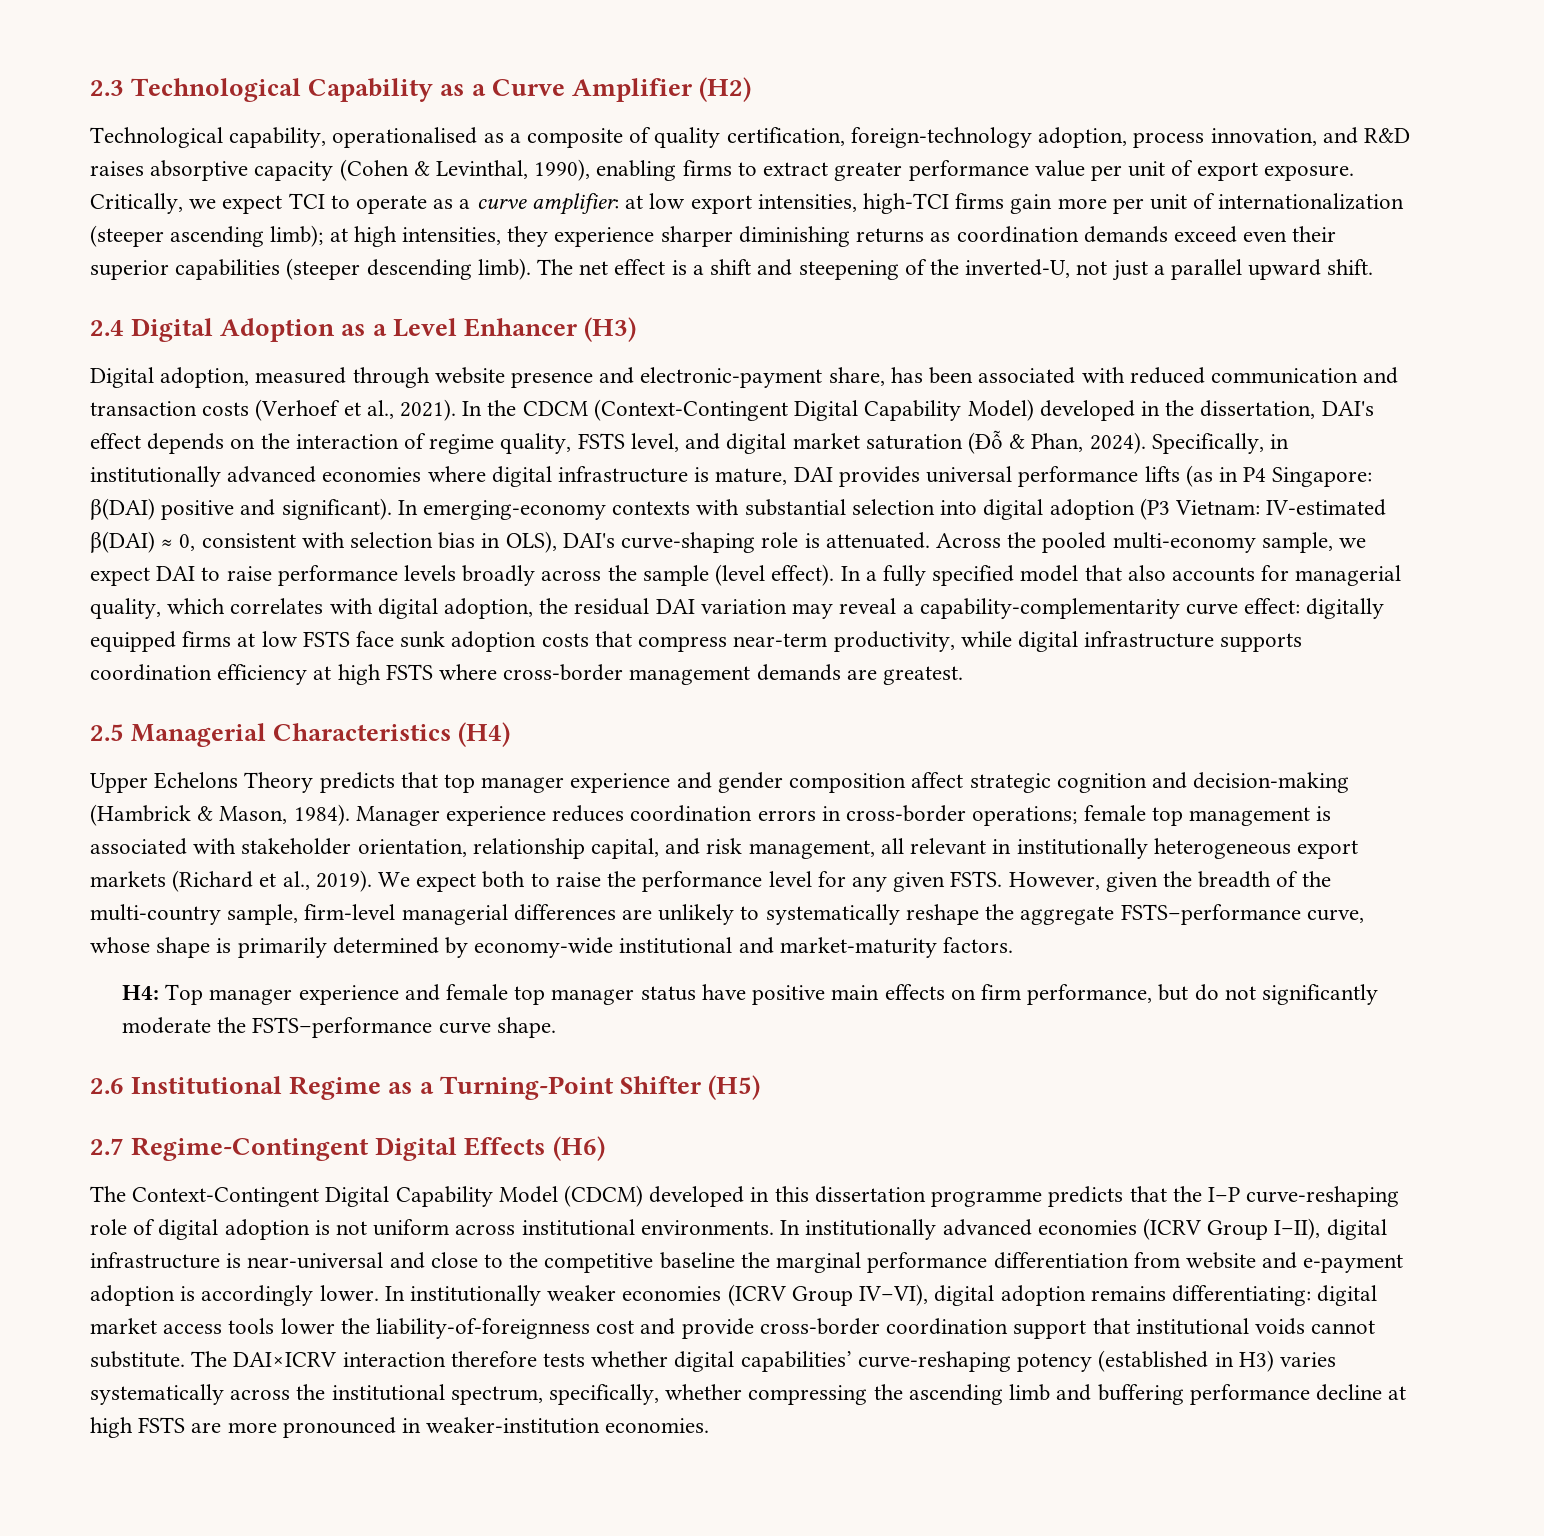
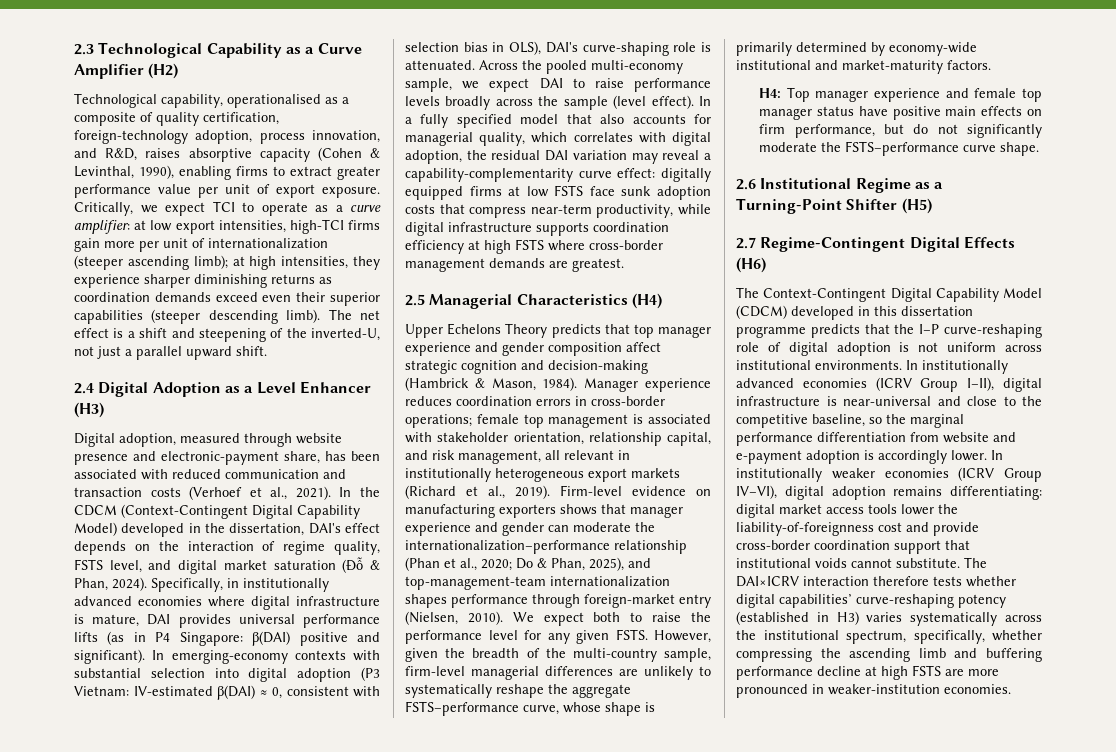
- Technological capability, operationalised as a composite of quality certification, foreign-technology adoption, process innovation, and R&D raises absorptive capacity (Cohen & Levinthal, 1990), enabling firms to extract greater performance value per unit of export exposure.
+ Technological capability, operationalised as a composite of quality certification, foreign-technology adoption, process innovation, and R&D, raises absorptive capacity (Cohen & Levinthal, 1990), enabling firms to extract greater performance value per unit of export exposure.
+ Firm-level evidence on manufacturing exporters shows that manager experience and gender can moderate the internationalization–performance relationship (Phan et al., 2020; Do & Phan, 2025), and top-management-team internationalization shapes performance through foreign-market entry (Nielsen, 2010).
- In institutionally advanced economies (ICRV Group I–II), digital infrastructure is near-universal and close to the competitive baseline the marginal performance differentiation from website and e-payment adoption is accordingly lower.
+ In institutionally advanced economies (ICRV Group I–II), digital infrastructure is near-universal and close to the competitive baseline, so the marginal performance differentiation from website and e-payment adoption is accordingly lower.

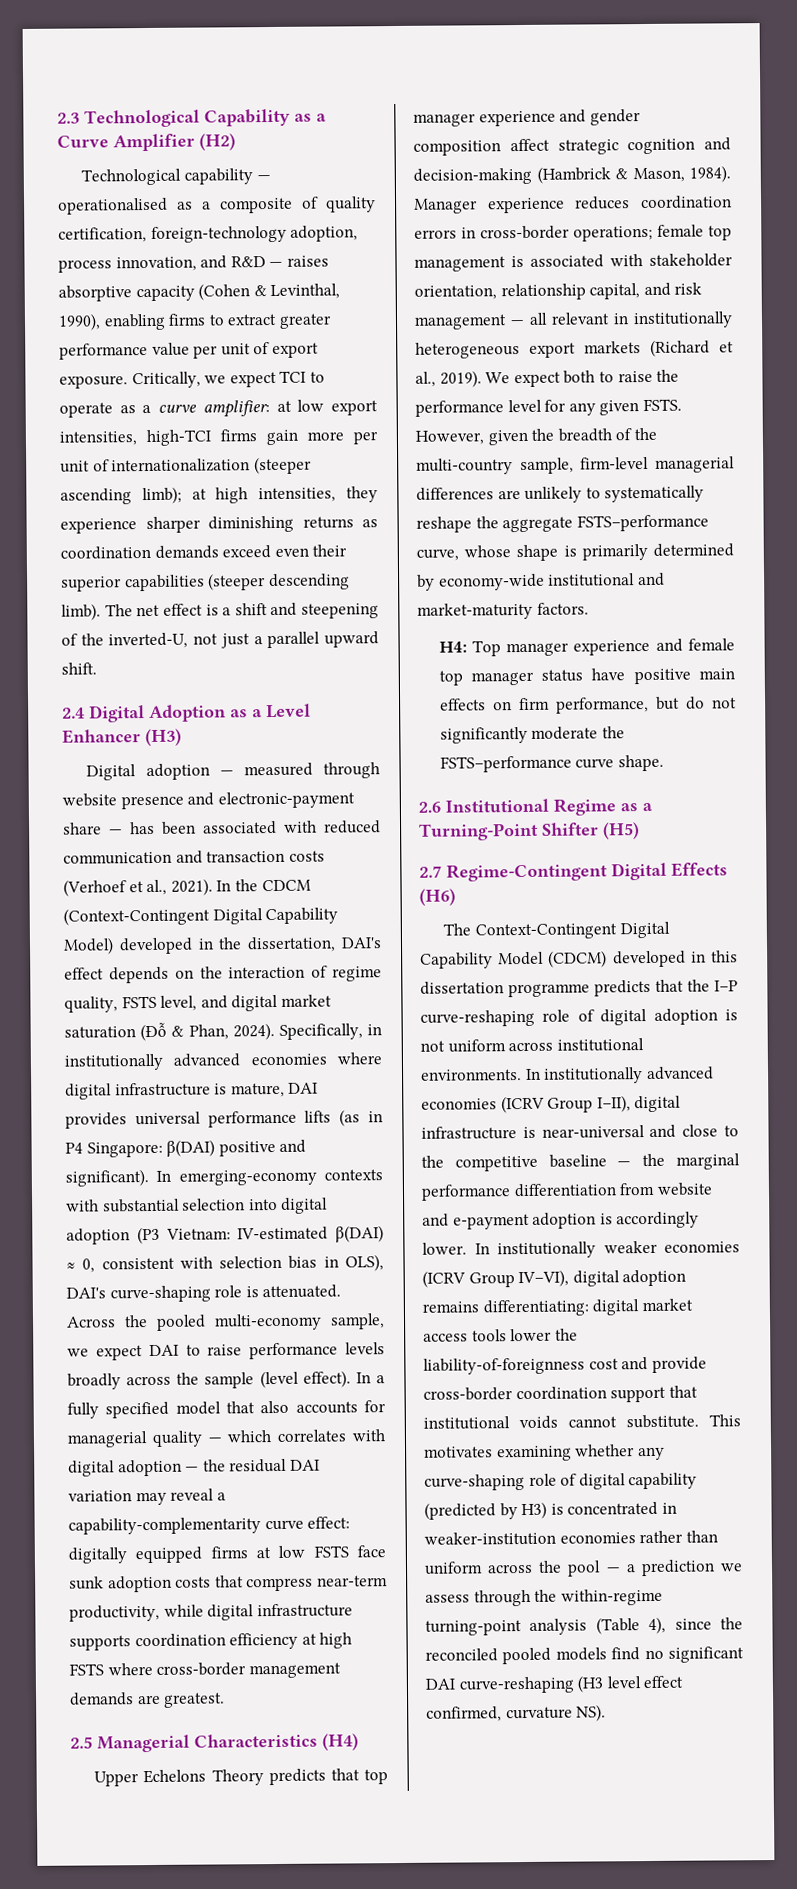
- Technological capability, operationalised as a composite of quality certification, foreign-technology adoption, process innovation, and R&D, raises absorptive capacity (Cohen & Levinthal, 1990), enabling firms to extract greater performance value per unit of export exposure.
+ Technological capability — operationalised as a composite of quality certification, foreign-technology adoption, process innovation, and R&D — raises absorptive capacity (Cohen & Levinthal, 1990), enabling firms to extract greater performance value per unit of export exposure.
- Digital adoption, measured through website presence and electronic-payment share, has been associated with reduced communication and transaction costs (Verhoef et al., 2021).
+ Digital adoption — measured through website presence and electronic-payment share — has been associated with reduced communication and transaction costs (Verhoef et al., 2021).
- In a fully specified model that also accounts for managerial quality, which correlates with digital adoption, the residual DAI variation may reveal a capability-complementarity curve effect: digitally equipped firms at low FSTS face sunk adoption costs that compress near-term productivity, while digital infrastructure supports coordination efficiency at high FSTS where cross-border management demands are greatest.
+ In a fully specified model that also accounts for managerial quality — which correlates with digital adoption — the residual DAI variation may reveal a capability-complementarity curve effect: digitally equipped firms at low FSTS face sunk adoption costs that compress near-term productivity, while digital infrastructure supports coordination efficiency at high FSTS where cross-border management demands are greatest.
- Manager experience reduces coordination errors in cross-border operations; female top management is associated with stakeholder orientation, relationship capital, and risk management, all relevant in institutionally heterogeneous export markets (Richard et al., 2019).
+ Manager experience reduces coordination errors in cross-border operations; female top management is associated with stakeholder orientation, relationship capital, and risk management — all relevant in institutionally heterogeneous export markets (Richard et al., 2019).
- Firm-level evidence on manufacturing exporters shows that manager experience and gender can moderate the internationalization–performance relationship (Phan et al., 2020; Do & Phan, 2025), and top-management-team internationalization shapes performance through foreign-market entry (Nielsen, 2010).
- In institutionally advanced economies (ICRV Group I–II), digital infrastructure is near-universal and close to the competitive baseline, so the marginal performance differentiation from website and e-payment adoption is accordingly lower.
+ In institutionally advanced economies (ICRV Group I–II), digital infrastructure is near-universal and close to the competitive baseline — the marginal performance differentiation from website and e-payment adoption is accordingly lower.
- The DAI×ICRV interaction therefore tests whether digital capabilities’ curve-reshaping potency (established in H3) varies systematically across the institutional spectrum, specifically, whether compressing the ascending limb and buffering performance decline at high FSTS are more pronounced in weaker-institution economies.
+ This motivates examining whether any curve-shaping role of digital capability (predicted by H3) is concentrated in weaker-institution economies rather than uniform across the pool — a prediction we assess through the within-regime turning-point analysis (Table 4), since the reconciled pooled models find no significant DAI curve-reshaping (H3 level effect confirmed, curvature NS).

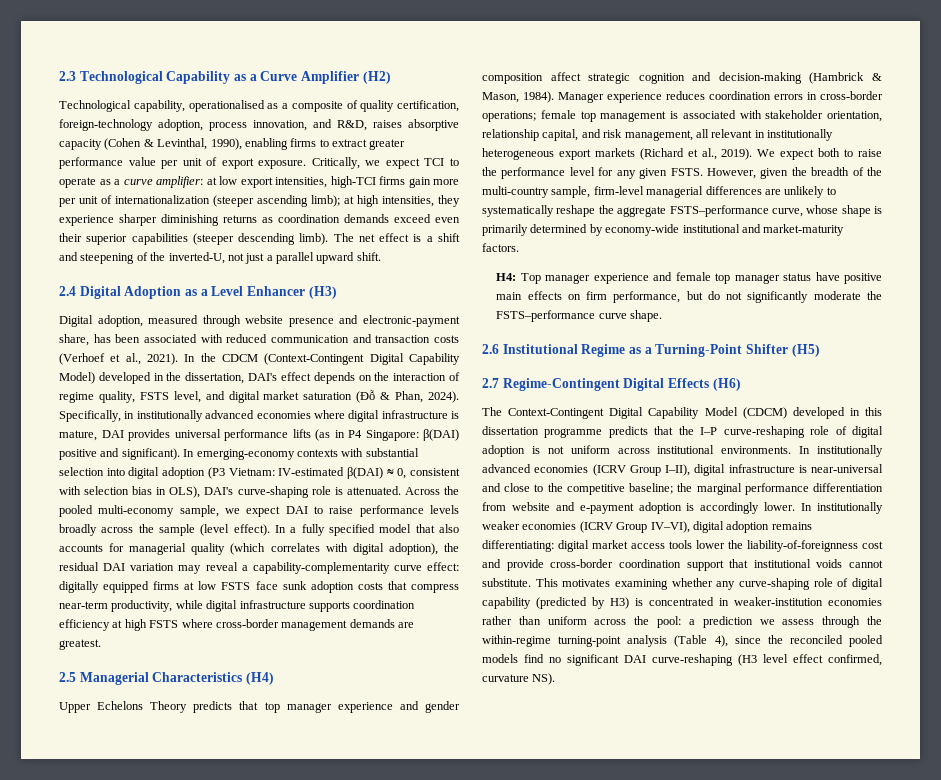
- Technological capability — operationalised as a composite of quality certification, foreign-technology adoption, process innovation, and R&D — raises absorptive capacity (Cohen & Levinthal, 1990), enabling firms to extract greater performance value per unit of export exposure.
+ Technological capability, operationalised as a composite of quality certification, foreign-technology adoption, process innovation, and R&D, raises absorptive capacity (Cohen & Levinthal, 1990), enabling firms to extract greater performance value per unit of export exposure.
- Digital adoption — measured through website presence and electronic-payment share — has been associated with reduced communication and transaction costs (Verhoef et al., 2021).
+ Digital adoption, measured through website presence and electronic-payment share, has been associated with reduced communication and transaction costs (Verhoef et al., 2021).
- In a fully specified model that also accounts for managerial quality — which correlates with digital adoption — the residual DAI variation may reveal a capability-complementarity curve effect: digitally equipped firms at low FSTS face sunk adoption costs that compress near-term productivity, while digital infrastructure supports coordination efficiency at high FSTS where cross-border management demands are greatest.
+ In a fully specified model that also accounts for managerial quality (which correlates with digital adoption), the residual DAI variation may reveal a capability-complementarity curve effect: digitally equipped firms at low FSTS face sunk adoption costs that compress near-term productivity, while digital infrastructure supports coordination efficiency at high FSTS where cross-border management demands are greatest.
- Manager experience reduces coordination errors in cross-border operations; female top management is associated with stakeholder orientation, relationship capital, and risk management — all relevant in institutionally heterogeneous export markets (Richard et al., 2019).
+ Manager experience reduces coordination errors in cross-border operations; female top management is associated with stakeholder orientation, relationship capital, and risk management, all relevant in institutionally heterogeneous export markets (Richard et al., 2019).
- In institutionally advanced economies (ICRV Group I–II), digital infrastructure is near-universal and close to the competitive baseline — the marginal performance differentiation from website and e-payment adoption is accordingly lower.
+ In institutionally advanced economies (ICRV Group I–II), digital infrastructure is near-universal and close to the competitive baseline; the marginal performance differentiation from website and e-payment adoption is accordingly lower.
- This motivates examining whether any curve-shaping role of digital capability (predicted by H3) is concentrated in weaker-institution economies rather than uniform across the pool — a prediction we assess through the within-regime turning-point analysis (Table 4), since the reconciled pooled models find no significant DAI curve-reshaping (H3 level effect confirmed, curvature NS).
+ This motivates examining whether any curve-shaping role of digital capability (predicted by H3) is concentrated in weaker-institution economies rather than uniform across the pool: a prediction we assess through the within-regime turning-point analysis (Table 4), since the reconciled pooled models find no significant DAI curve-reshaping (H3 level effect confirmed, curvature NS).

